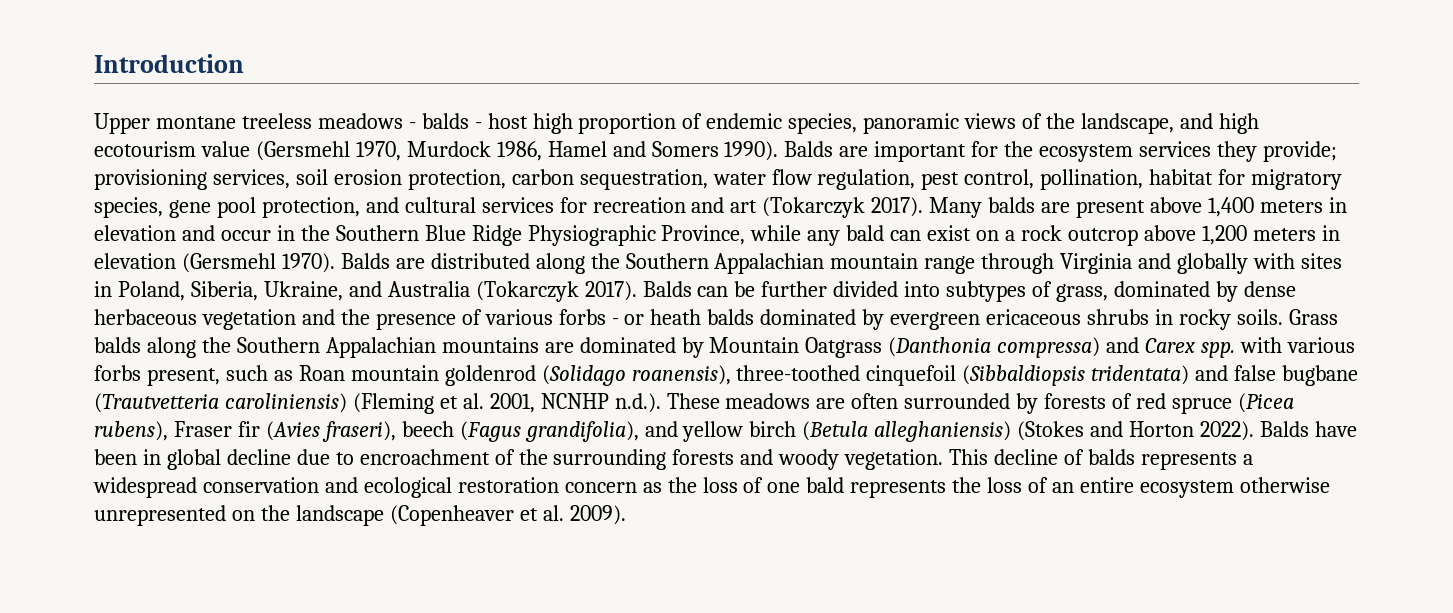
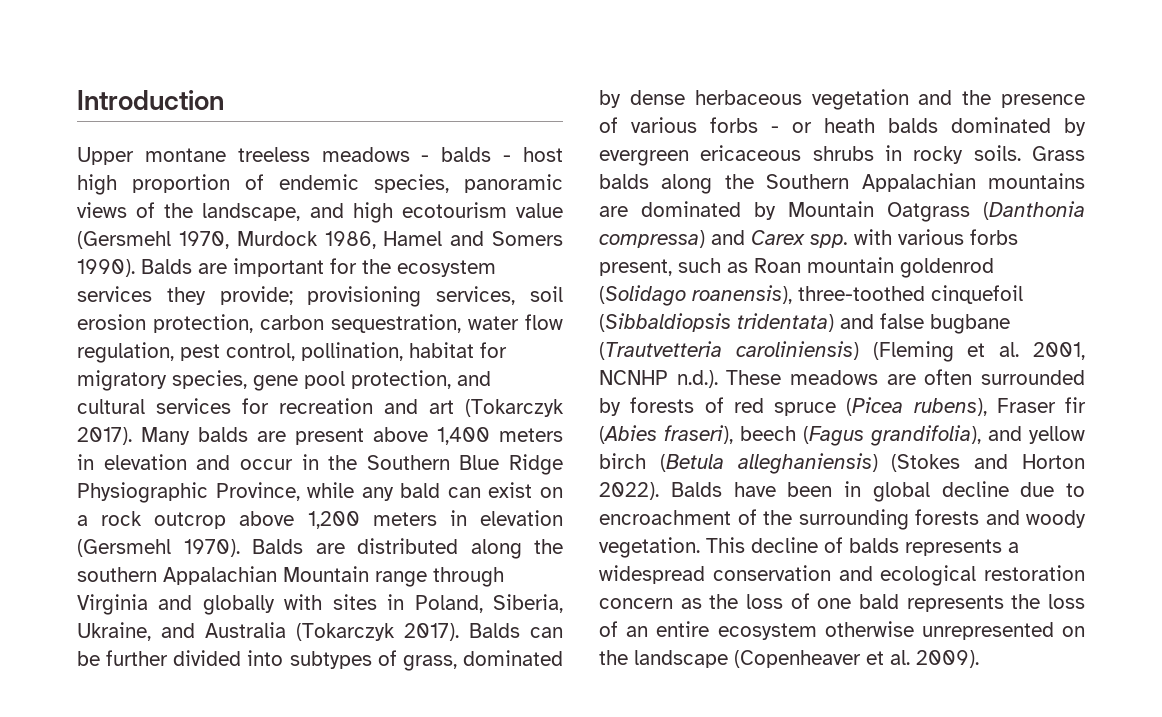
- Balds are distributed along the Southern Appalachian mountain range through Virginia and globally with sites in Poland, Siberia, Ukraine, and Australia (Tokarczyk 2017).
+ Balds are distributed along the southern Appalachian Mountain range through Virginia and globally with sites in Poland, Siberia, Ukraine, and Australia (Tokarczyk 2017).
- Grass balds along the Southern Appalachian mountains are dominated by Mountain Oatgrass (Danthonia compressa) and Carex spp. with various forbs present, such as Roan mountain goldenrod (Solidago roanensis), three-toothed cinquefoil (Sibbaldiopsis tridentata) and false bugbane (Trautvetteria caroliniensis) (Fleming et al. 2001, NCNHP n.d.). These meadows are often surrounded by forests of red spruce (Picea rubens), Fraser fir (Avies fraseri), beech (Fagus grandifolia), and yellow birch (Betula alleghaniensis) (Stokes and Horton 2022).
+ Grass balds along the Southern Appalachian mountains are dominated by Mountain Oatgrass (Danthonia compressa) and Carex spp. with various forbs present, such as Roan mountain goldenrod (Solidago roanensis), three-toothed cinquefoil (Sibbaldiopsis tridentata) and false bugbane (Trautvetteria caroliniensis) (Fleming et al. 2001, NCNHP n.d.). These meadows are often surrounded by forests of red spruce (Picea rubens), Fraser fir (Abies fraseri), beech (Fagus grandifolia), and yellow birch (Betula alleghaniensis) (Stokes and Horton 2022).

